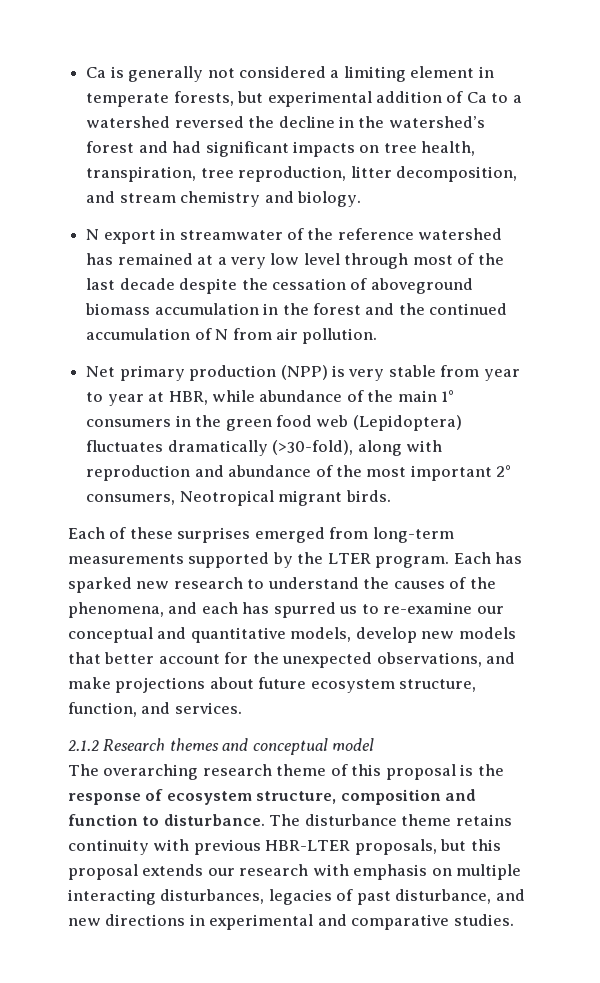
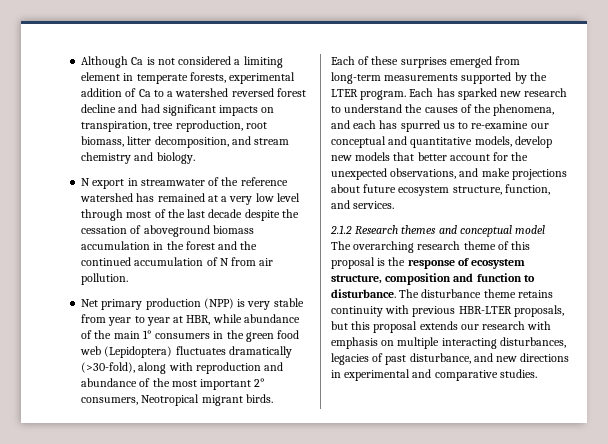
- Ca is generally not considered a limiting element in temperate forests, but experimental addition of Ca to a watershed reversed the decline in the watershed’s forest and had significant impacts on tree health, transpiration, tree reproduction, litter decomposition, and stream chemistry and biology.
+ Although Ca is not considered a limiting element in temperate forests, experimental addition of Ca to a watershed reversed forest decline and had significant impacts on transpiration, tree reproduction, root biomass, litter decomposition, and stream chemistry and biology.

